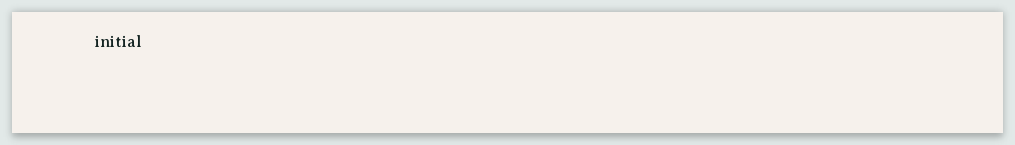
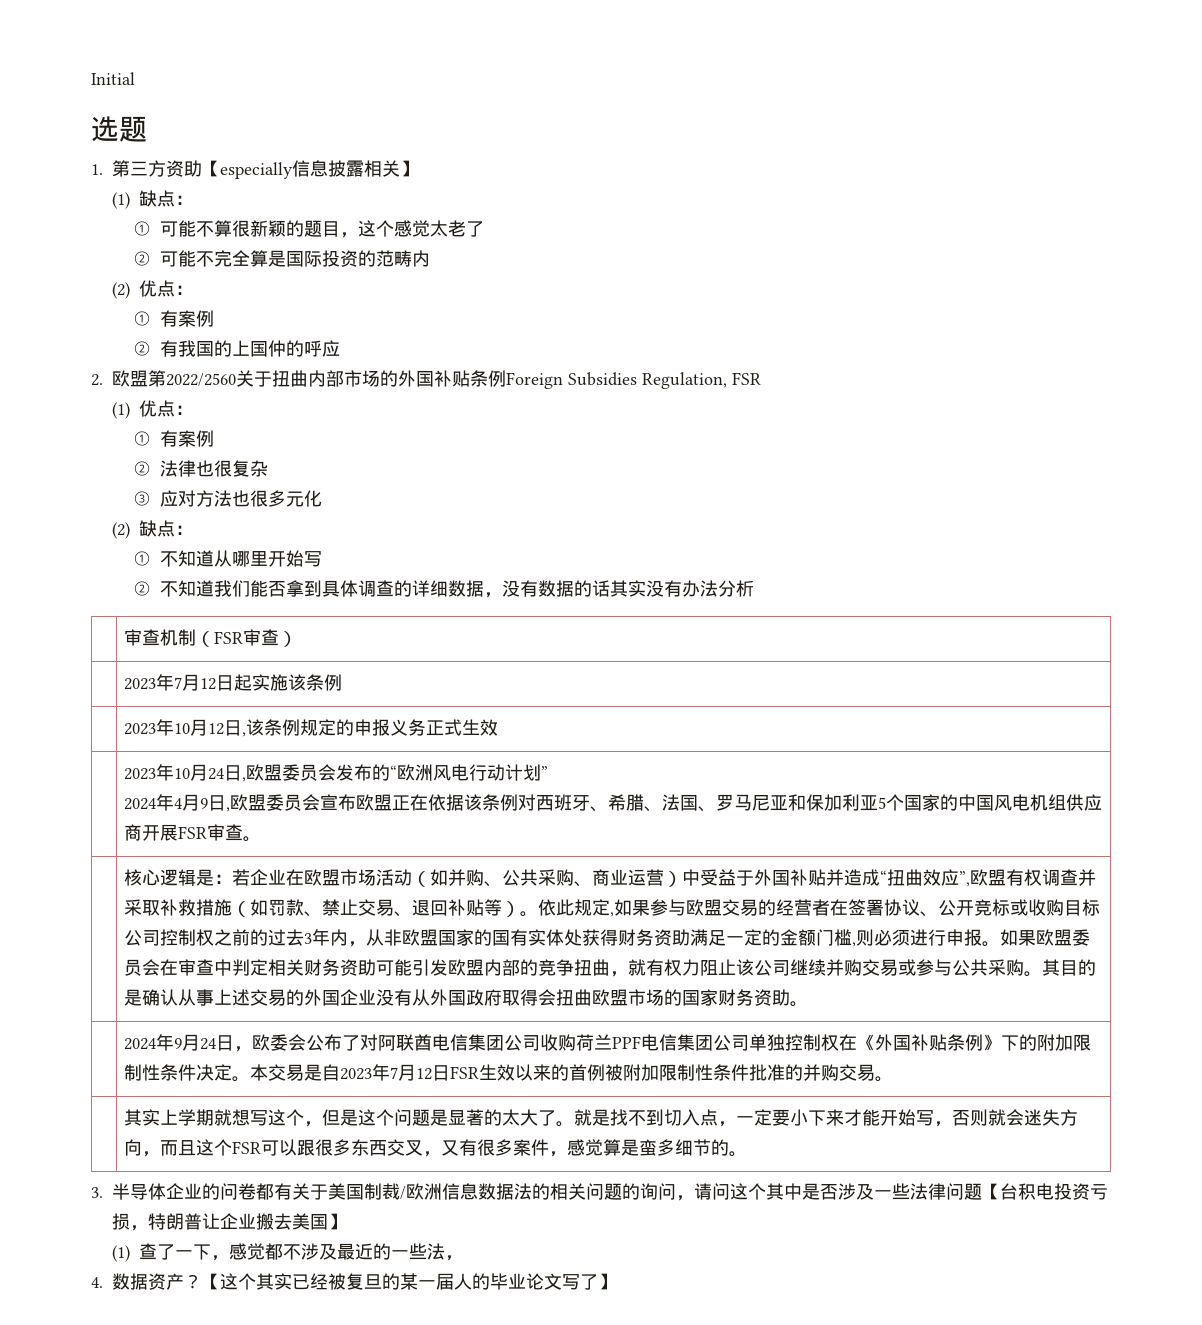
- initial
+ Initial
+ 选题
+ 1.第三方资助【especially信息披露相关】
+ (1)缺点：
+ ①可能不算很新颖的题目，这个感觉太老了
+ ②可能不完全算是国际投资的范畴内
+ (2)优点：
+ ①有案例
+ ②有我国的上国仲的呼应
+ 2.欧盟第2022/2560关于扭曲内部市场的外国补贴条例Foreign Subsidies Regulation, FSR
+ (1)优点：
+ ①有案例
+ ②法律也很复杂
+ ③应对方法也很多元化
+ (2)缺点：
+ ①不知道从哪里开始写
+ ②不知道我们能否拿到具体调查的详细数据，没有数据的话其实没有办法分析
+ | 审查机制（FSR审查）
+ | 2023年7月12日起实施该条例
+ | 2023年10月12日,该条例规定的申报义务正式生效
+ | 2023年10月24日,欧盟委员会发布的“欧洲风电行动计划”
+ 2024年4月9日,欧盟委员会宣布欧盟正在依据该条例对西班牙、希腊、法国、罗马尼亚和保加利亚5个国家的中国风电机组供应商开展FSR审查。
+ | 核心逻辑是：若企业在欧盟市场活动（如并购、公共采购、商业运营）中受益于外国补贴并造成“扭曲效应”,欧盟有权调查并采取补救措施（如罚款、禁止交易、退回补贴等）。依此规定,如果参与欧盟交易的经营者在签署协议、公开竞标或收购目标公司控制权之前的过去3年内，从非欧盟国家的国有实体处获得财务资助满足一定的金额门槛,则必须进行申报。如果欧盟委员会在审查中判定相关财务资助可能引发欧盟内部的竞争扭曲，就有权力阻止该公司继续并购交易或参与公共采购。其目的是确认从事上述交易的外国企业没有从外国政府取得会扭曲欧盟市场的国家财务资助。
+ | 2024年9月24日，欧委会公布了对阿联酋电信集团公司收购荷兰PPF电信集团公司单独控制权在《外国补贴条例》下的附加限制性条件决定。本交易是自2023年7月12日FSR生效以来的首例被附加限制性条件批准的并购交易。
+ | 其实上学期就想写这个，但是这个问题是显著的太大了。就是找不到切入点，一定要小下来才能开始写，否则就会迷失方向，而且这个FSR可以跟很多东西交叉，又有很多案件，感觉算是蛮多细节的。
+ 3.半导体企业的问卷都有关于美国制裁/欧洲信息数据法的相关问题的询问，请问这个其中是否涉及一些法律问题【台积电投资亏损，特朗普让企业搬去美国】
+ (1)查了一下，感觉都不涉及最近的一些法，
+ 4.数据资产？【这个其实已经被复旦的某一届人的毕业论文写了】

